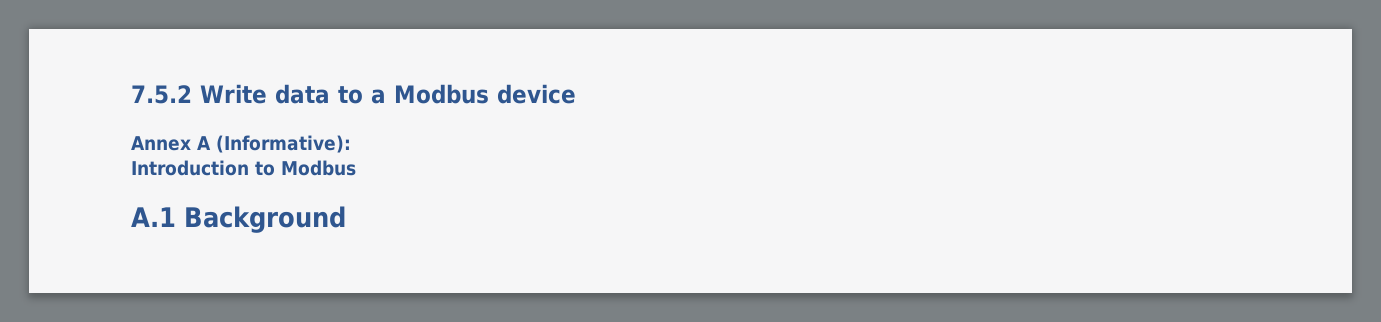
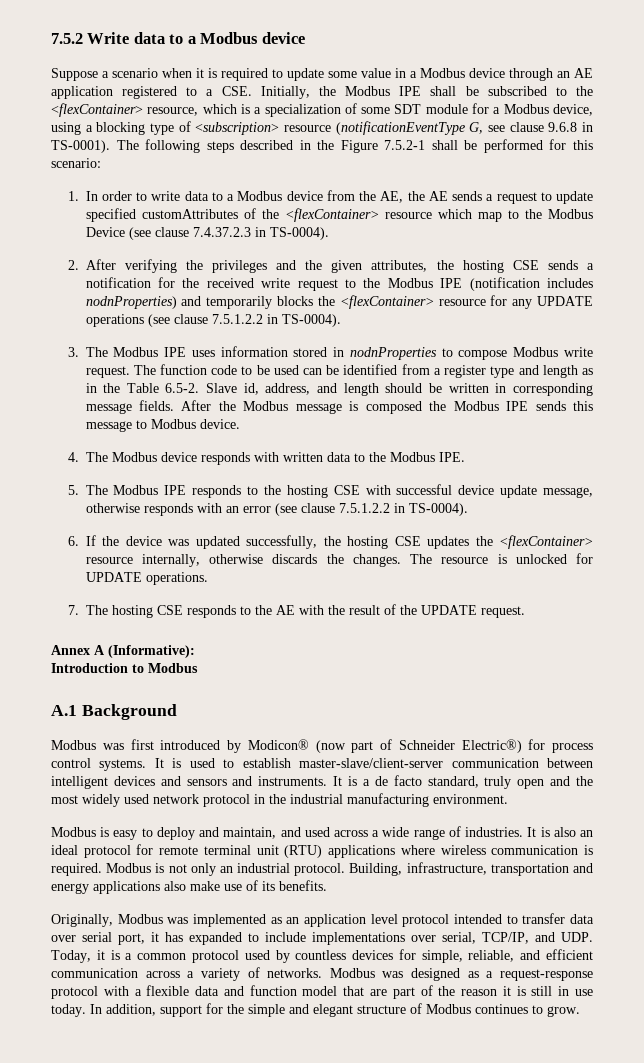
+ Suppose a scenario when it is required to update some value in a Modbus device through an AE application registered to a CSE. Initially, the Modbus IPE shall be subscribed to the <flexContainer> resource, which is a specialization of some SDT module for a Modbus device, using a blocking type of <subscription> resource (notificationEventType G, see clause 9.6.8 in TS-0001). The following steps described in the Figure 7.5.2-1 shall be performed for this scenario:
+ 1. In order to write data to a Modbus device from the AE, the AE sends a request to update specified customAttributes of the <flexContainer> resource which map to the Modbus Device (see clause 7.4.37.2.3 in TS-0004).
+ 2. After verifying the privileges and the given attributes, the hosting CSE sends a notification for the received write request to the Modbus IPE (notification includes nodnProperties) and temporarily blocks the <flexContainer> resource for any UPDATE operations (see clause 7.5.1.2.2 in TS-0004).
+ 3. The Modbus IPE uses information stored in nodnProperties to compose Modbus write request. The function code to be used can be identified from a register type and length as in the Table 6.5-2. Slave id, address, and length should be written in corresponding message fields. After the Modbus message is composed the Modbus IPE sends this message to Modbus device.
+ 4. The Modbus device responds with written data to the Modbus IPE.
+ 5. The Modbus IPE responds to the hosting CSE with successful device update message, otherwise responds with an error (see clause 7.5.1.2.2 in TS-0004).
+ 6. If the device was updated successfully, the hosting CSE updates the <flexContainer> resource internally, otherwise discards the changes. The resource is unlocked for UPDATE operations.
+ 7. The hosting CSE responds to the AE with the result of the UPDATE request.
+ Modbus was first introduced by Modicon® (now part of Schneider Electric®) for process control systems. It is used to establish master-slave/client-server communication between intelligent devices and sensors and instruments. It is a de facto standard, truly open and the most widely used network protocol in the industrial manufacturing environment.
+ Modbus is easy to deploy and maintain, and used across a wide range of industries. It is also an ideal protocol for remote terminal unit (RTU) applications where wireless communication is required. Modbus is not only an industrial protocol. Building, infrastructure, transportation and energy applications also make use of its benefits.
+ Originally, Modbus was implemented as an application level protocol intended to transfer data over serial port, it has expanded to include implementations over serial, TCP/IP, and UDP. Today, it is a common protocol used by countless devices for simple, reliable, and efficient communication across a variety of networks. Modbus was designed as a request-response protocol with a flexible data and function model that are part of the reason it is still in use today. In addition, support for the simple and elegant structure of Modbus continues to grow.

